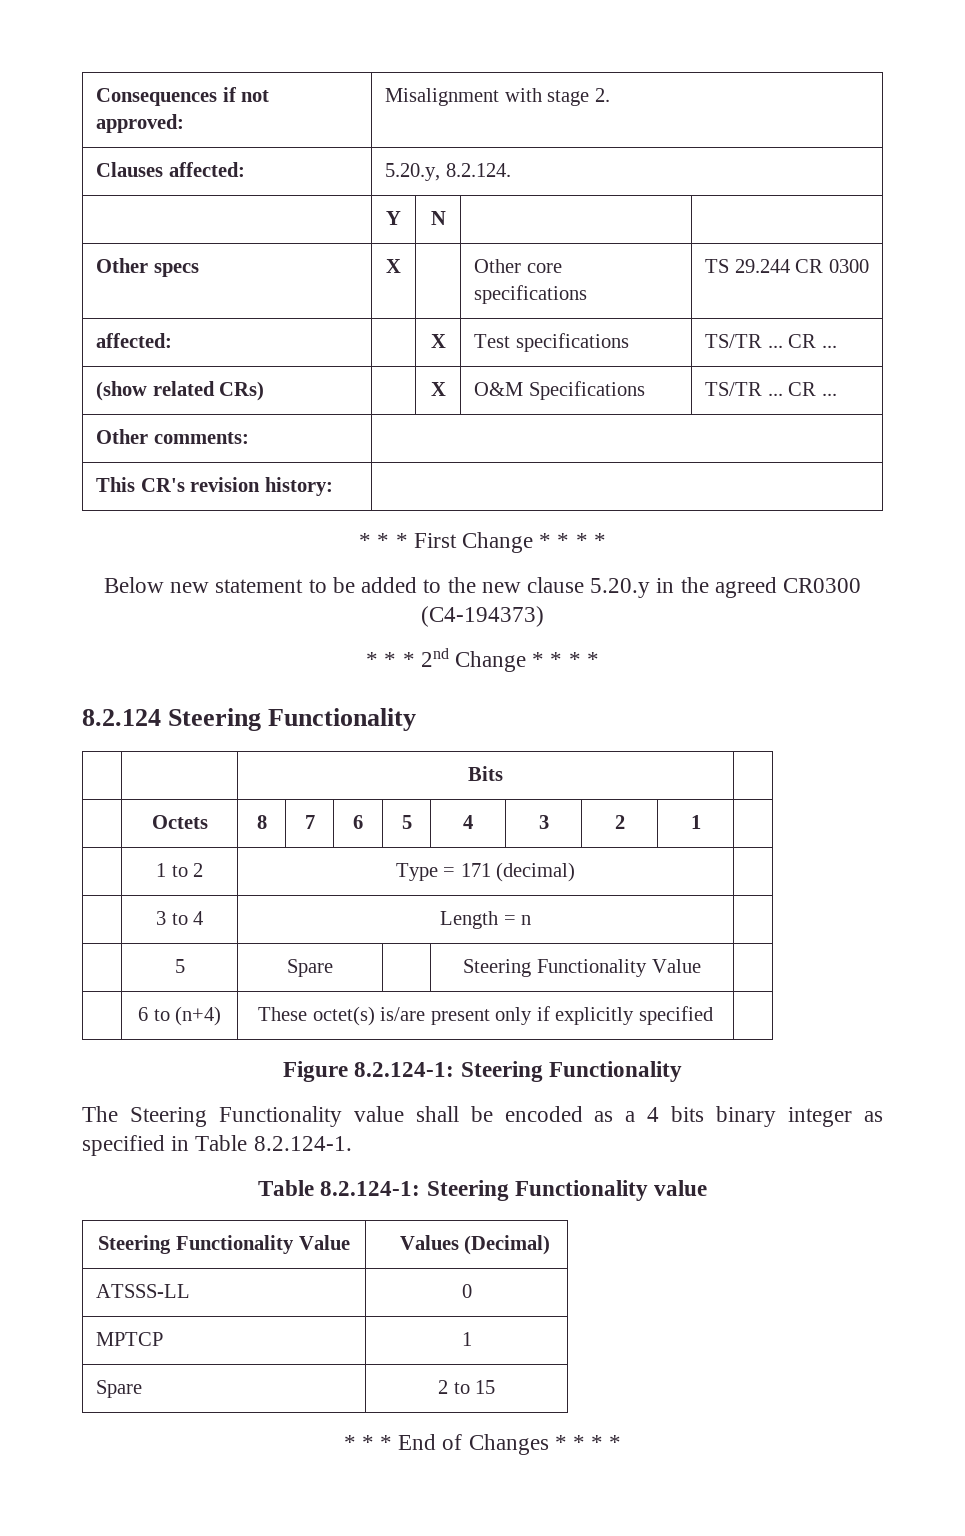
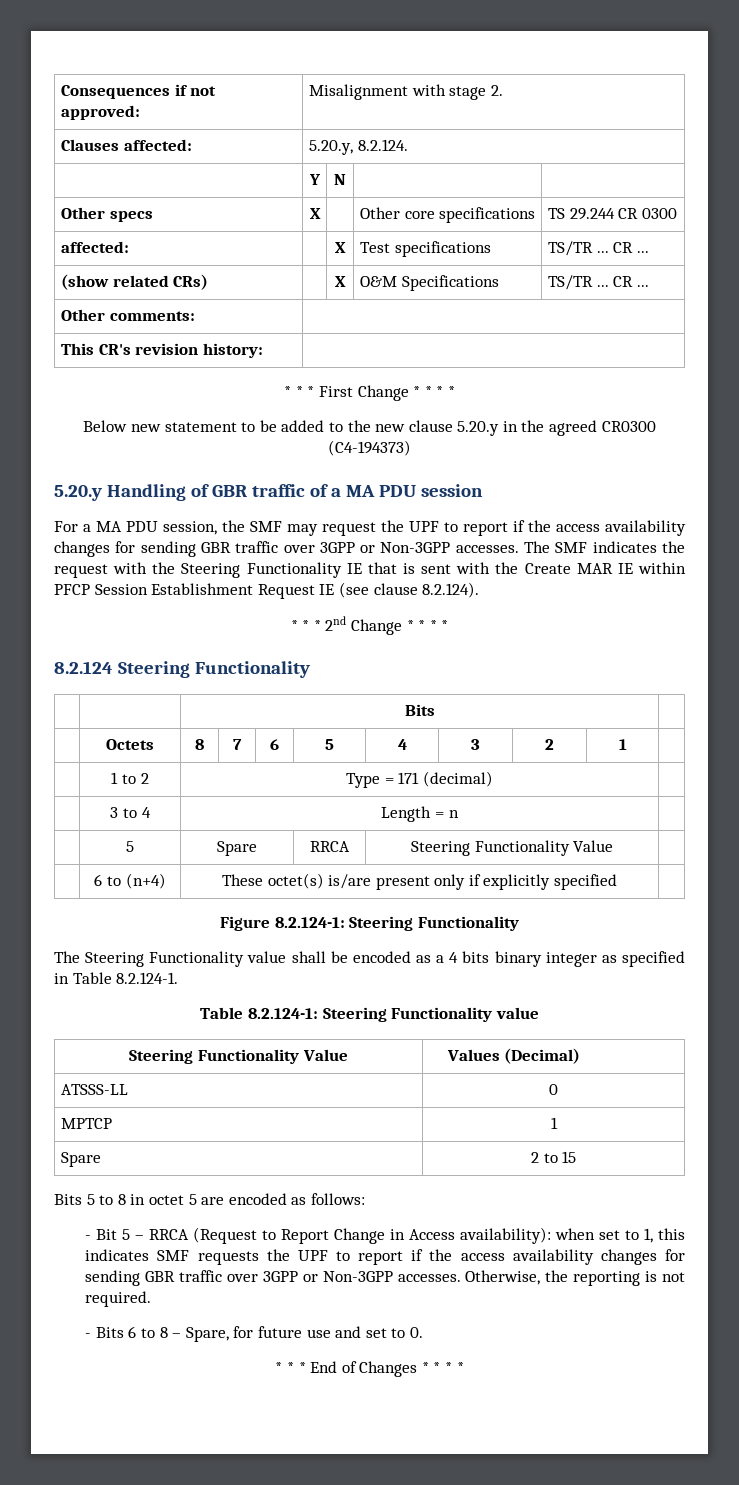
+ 5.20.y Handling of GBR traffic of a MA PDU session
+ For a MA PDU session, the SMF may request the UPF to report if the access availability changes for sending GBR traffic over 3GPP or Non-3GPP accesses. The SMF indicates the request with the Steering Functionality IE that is sent with the Create MAR IE within PFCP Session Establishment Request IE (see clause 8.2.124).
- | 5 | Spare | | Steering Functionality Value |
+ | 5 | Spare | RRCA | Steering Functionality Value |
+ Bits 5 to 8 in octet 5 are encoded as follows:
+ - Bit 5 – RRCA (Request to Report Change in Access availability): when set to 1, this indicates SMF requests the UPF to report if the access availability changes for sending GBR traffic over 3GPP or Non-3GPP accesses. Otherwise, the reporting is not required.
+ - Bits 6 to 8 – Spare, for future use and set to 0.

